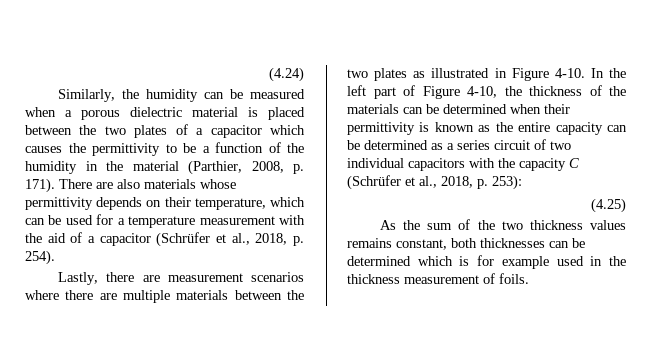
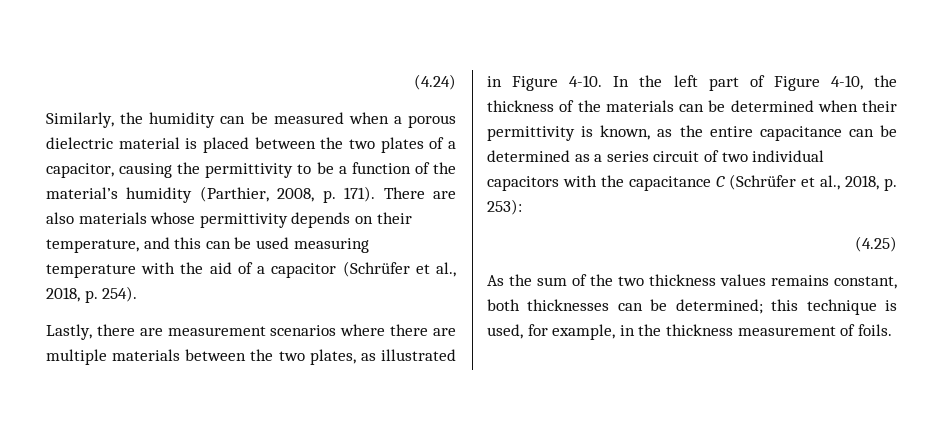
- Similarly, the humidity can be measured when a porous dielectric material is placed between the two plates of a capacitor which causes the permittivity to be a function of the humidity in the material (Parthier, 2008, p. 171).
+ Similarly, the humidity can be measured when a porous dielectric material is placed between the two plates of a capacitor, causing the permittivity to be a function of the material’s humidity (Parthier, 2008, p. 171).
- There are also materials whose permittivity depends on their temperature, which can be used for a temperature measurement with the aid of a capacitor (Schrüfer et al., 2018, p. 254).
+ There are also materials whose permittivity depends on their temperature, and this can be used measuring temperature with the aid of a capacitor (Schrüfer et al., 2018, p. 254).
- Lastly, there are measurement scenarios where there are multiple materials between the two plates as illustrated in Figure 4-10.
+ Lastly, there are measurement scenarios where there are multiple materials between the two plates, as illustrated in Figure 4-10.
- In the left part of Figure 4-10, the thickness of the materials can be determined when their permittivity is known as the entire capacity can be determined as a series circuit of two individual capacitors with the capacity C (Schrüfer et al., 2018, p. 253):
+ In the left part of Figure 4-10, the thickness of the materials can be determined when their permittivity is known, as the entire capacitance can be determined as a series circuit of two individual capacitors with the capacitance C (Schrüfer et al., 2018, p. 253):
- As the sum of the two thickness values remains constant, both thicknesses can be determined which is for example used in the thickness measurement of foils.
+ As the sum of the two thickness values remains constant, both thicknesses can be determined; this technique is used, for example, in the thickness measurement of foils.

